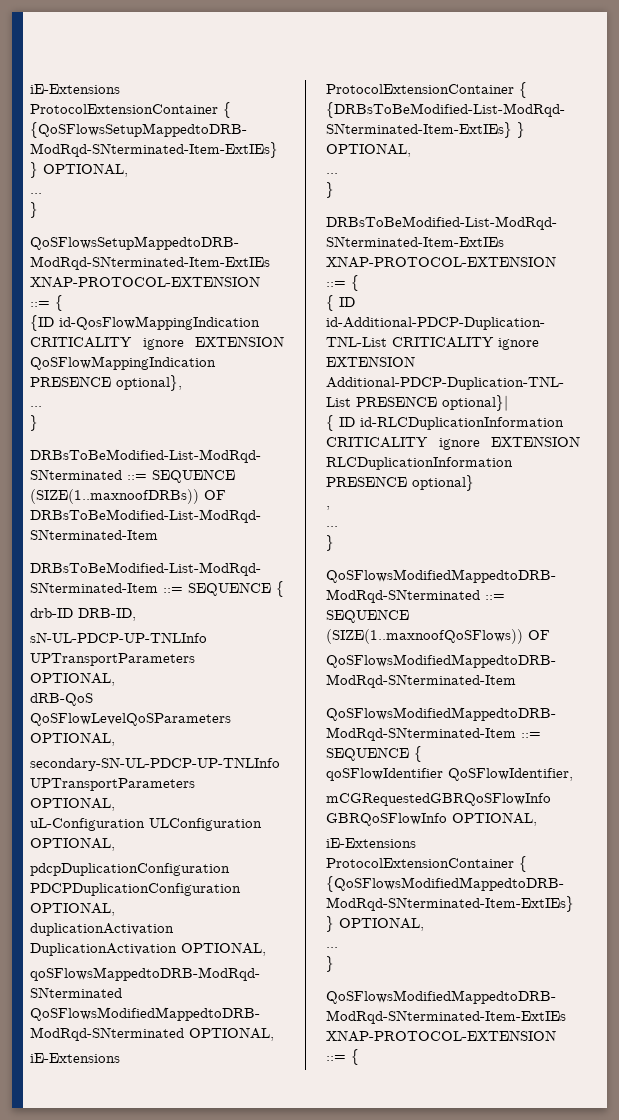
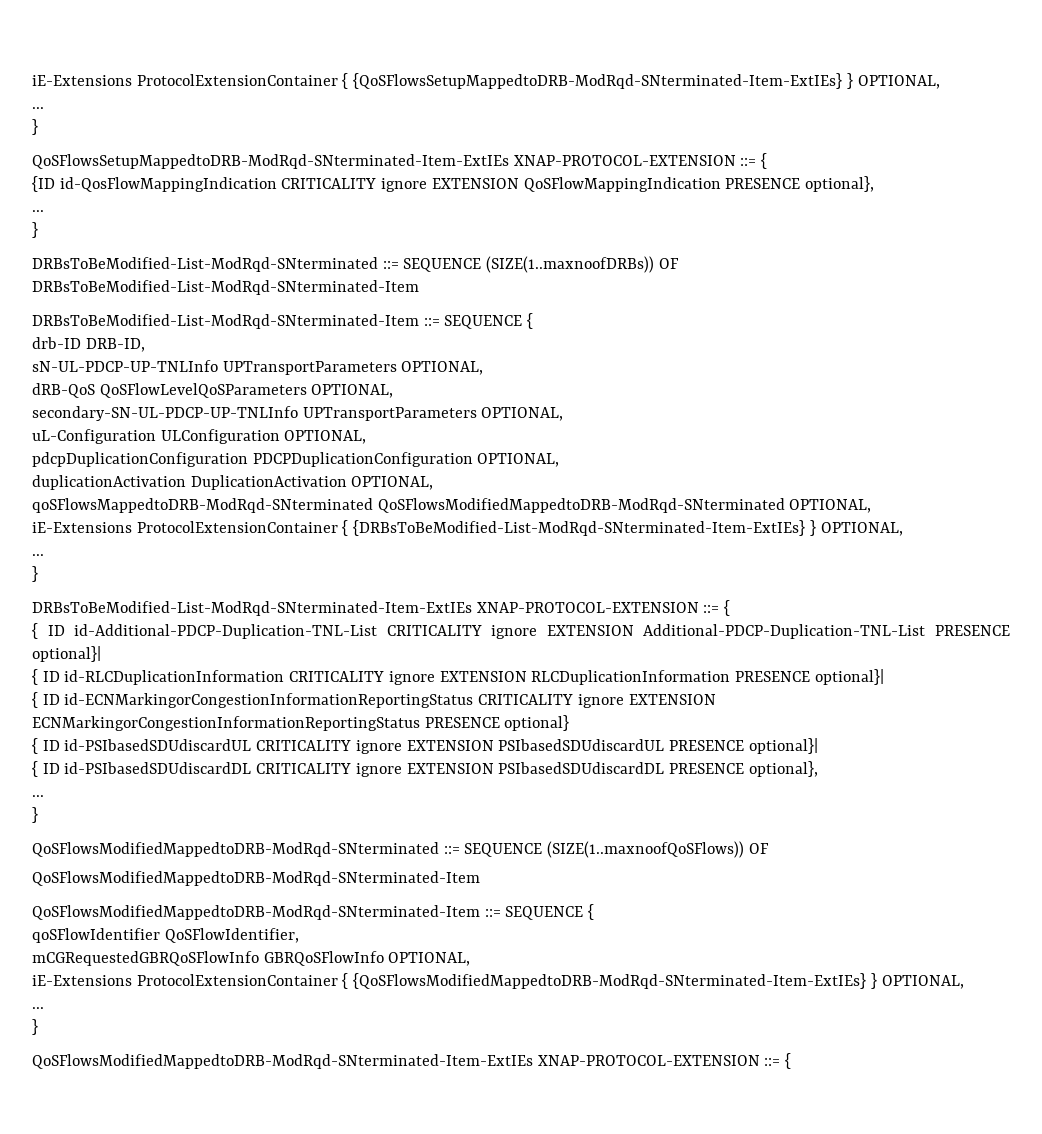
- { ID id-RLCDuplicationInformation CRITICALITY ignore EXTENSION RLCDuplicationInformation PRESENCE optional}
- ,
+ { ID id-RLCDuplicationInformation CRITICALITY ignore EXTENSION RLCDuplicationInformation PRESENCE optional}|
+ { ID id-ECNMarkingorCongestionInformationReportingStatus CRITICALITY ignore EXTENSION ECNMarkingorCongestionInformationReportingStatus PRESENCE optional}
+ { ID id-PSIbasedSDUdiscardUL CRITICALITY ignore EXTENSION PSIbasedSDUdiscardUL PRESENCE optional}|
+ { ID id-PSIbasedSDUdiscardDL CRITICALITY ignore EXTENSION PSIbasedSDUdiscardDL PRESENCE optional},

